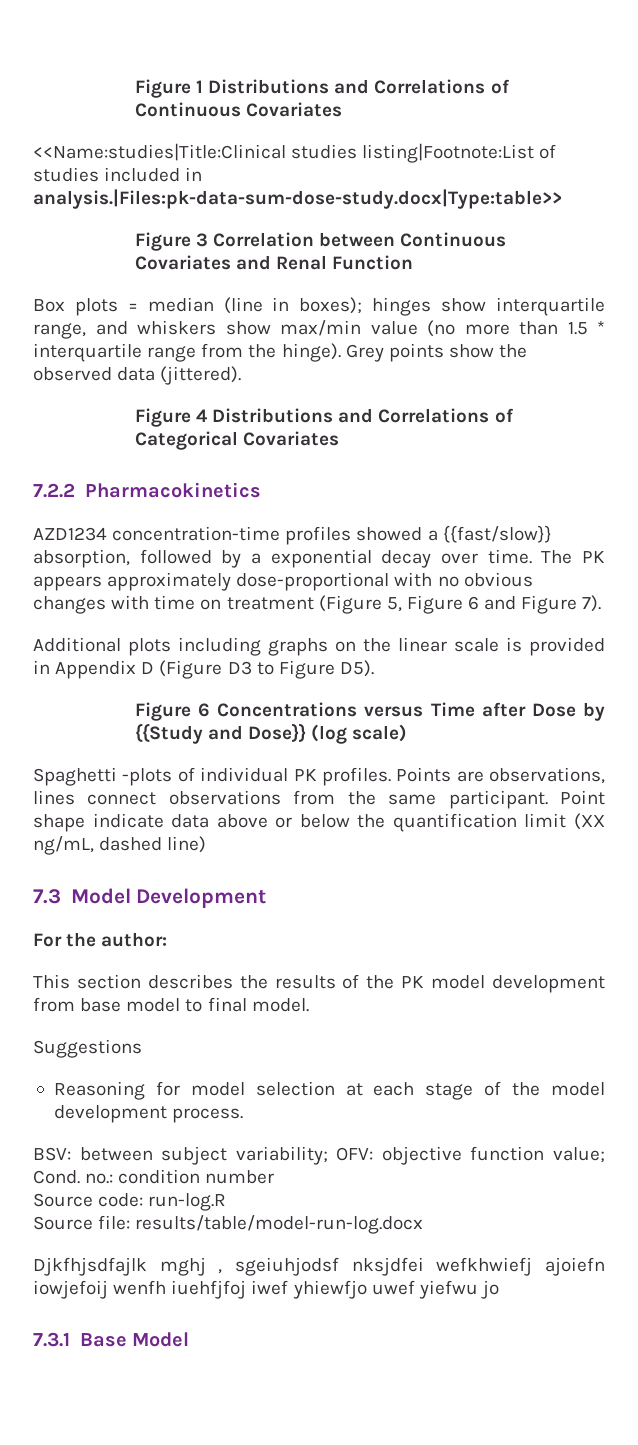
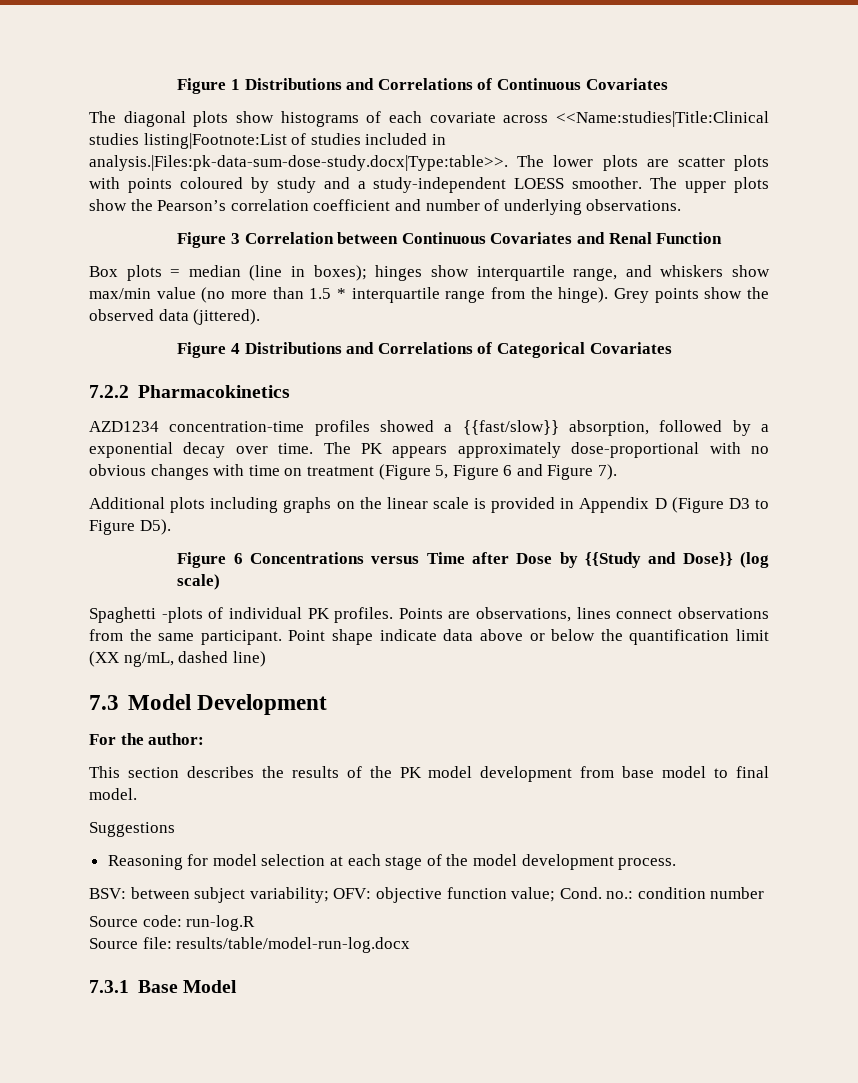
- <<Name:studies|Title:Clinical studies listing|Footnote:List of studies included in analysis.|Files:pk-data-sum-dose-study.docx|Type:table>>
+ The diagonal plots show histograms of each covariate across <<Name:studies|Title:Clinical studies listing|Footnote:List of studies included in analysis.|Files:pk-data-sum-dose-study.docx|Type:table>>. The lower plots are scatter plots with points coloured by study and a study-independent LOESS smoother. The upper plots show the Pearson’s correlation coefficient and number of underlying observations.
- Djkfhjsdfajlk mghj , sgeiuhjodsf nksjdfei wefkhwiefj ajoiefn iowjefoij wenfh iuehfjfoj iwef yhiewfjo uwef yiefwu jo

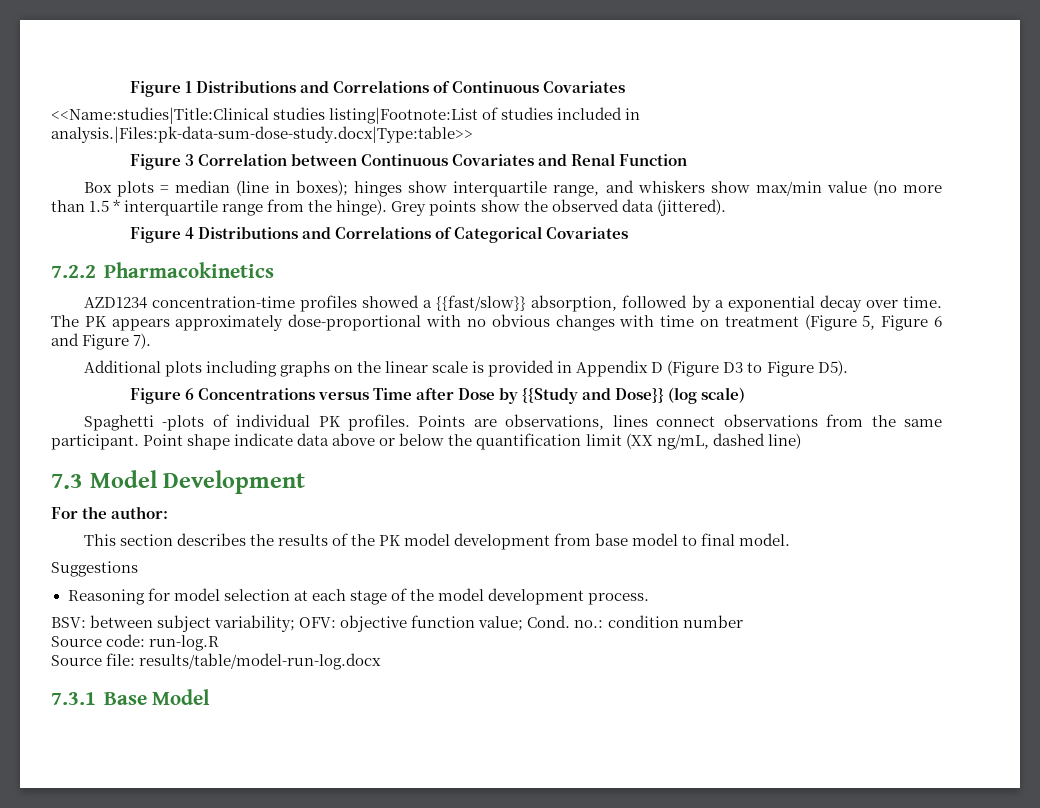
- The diagonal plots show histograms of each covariate across <<Name:studies|Title:Clinical studies listing|Footnote:List of studies included in analysis.|Files:pk-data-sum-dose-study.docx|Type:table>>. The lower plots are scatter plots with points coloured by study and a study-independent LOESS smoother. The upper plots show the Pearson’s correlation coefficient and number of underlying observations.
+ <<Name:studies|Title:Clinical studies listing|Footnote:List of studies included in analysis.|Files:pk-data-sum-dose-study.docx|Type:table>>

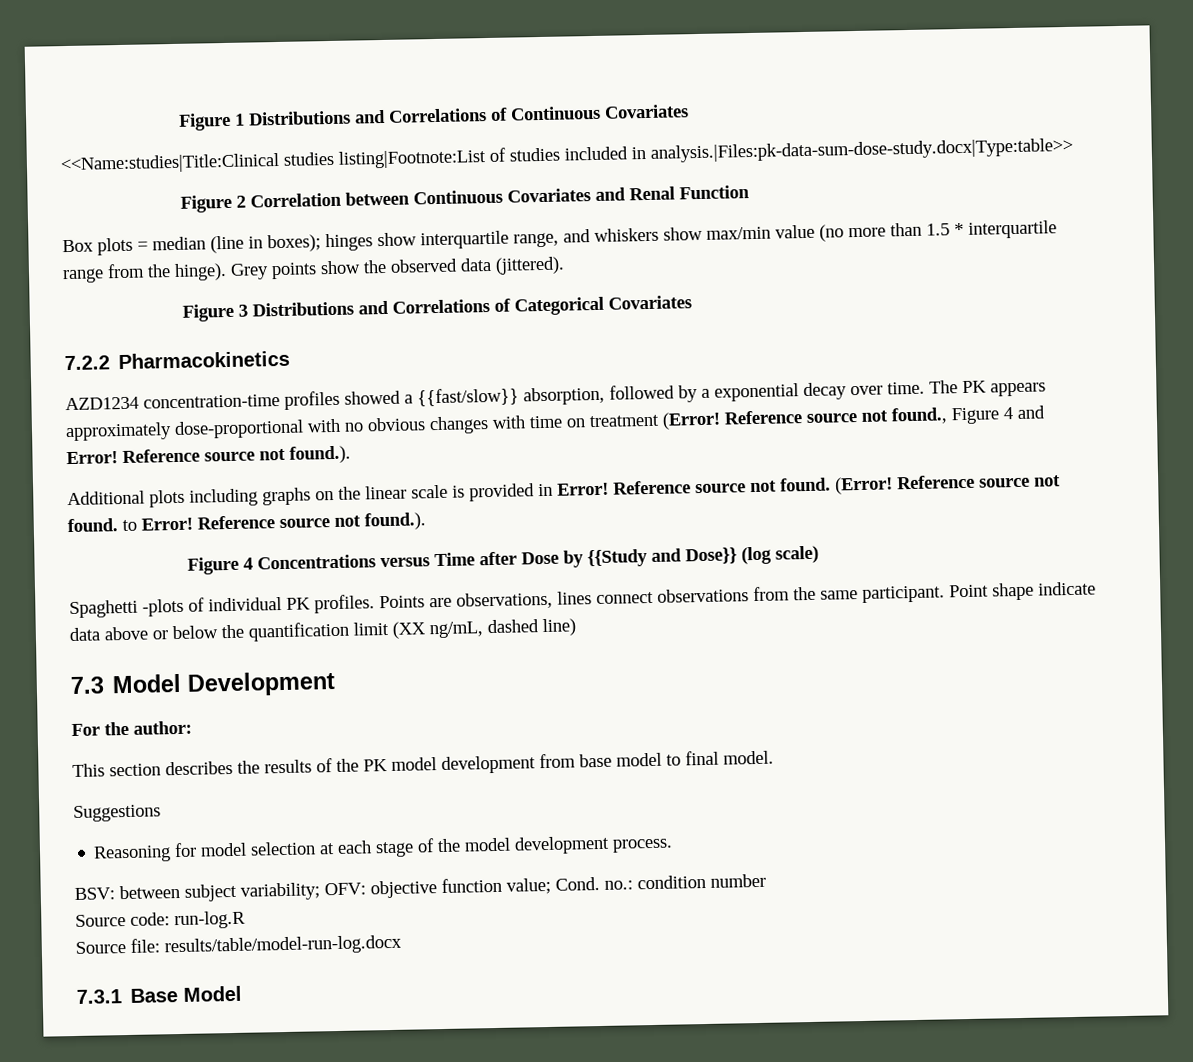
- Figure 3 Correlation between Continuous Covariates and Renal Function
+ Figure 2 Correlation between Continuous Covariates and Renal Function
- Figure 4 Distributions and Correlations of Categorical Covariates
+ Figure 3 Distributions and Correlations of Categorical Covariates
- The PK appears approximately dose-proportional with no obvious changes with time on treatment (Figure 5, Figure 6 and Figure 7).
+ The PK appears approximately dose-proportional with no obvious changes with time on treatment (Error! Reference source not found., Figure 4 and Error! Reference source not found.).
- Additional plots including graphs on the linear scale is provided in Appendix D (Figure D3 to Figure D5).
- Figure 6 Concentrations versus Time after Dose by {{Study and Dose}} (log scale)
+ Additional plots including graphs on the linear scale is provided in Error! Reference source not found. (Error! Reference source not found. to Error! Reference source not found.).
+ Figure 4 Concentrations versus Time after Dose by {{Study and Dose}} (log scale)

